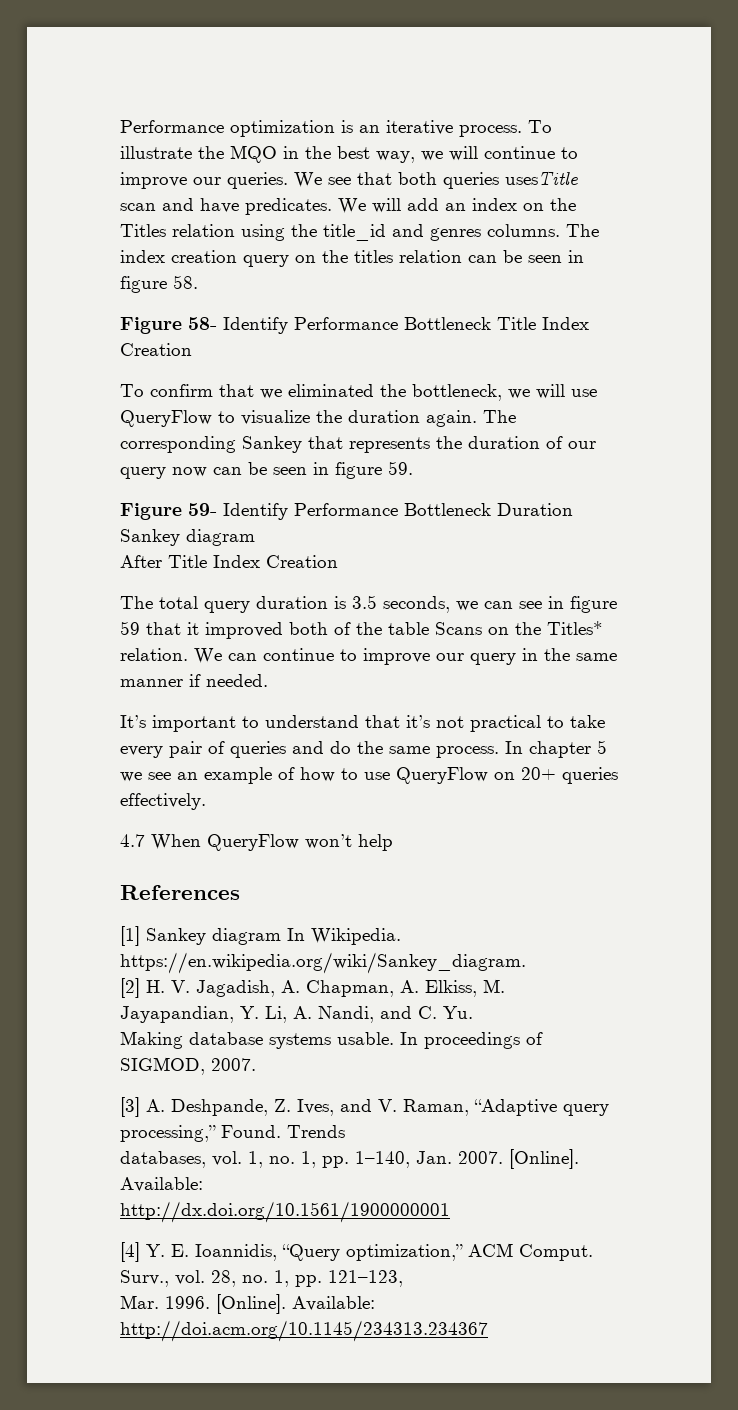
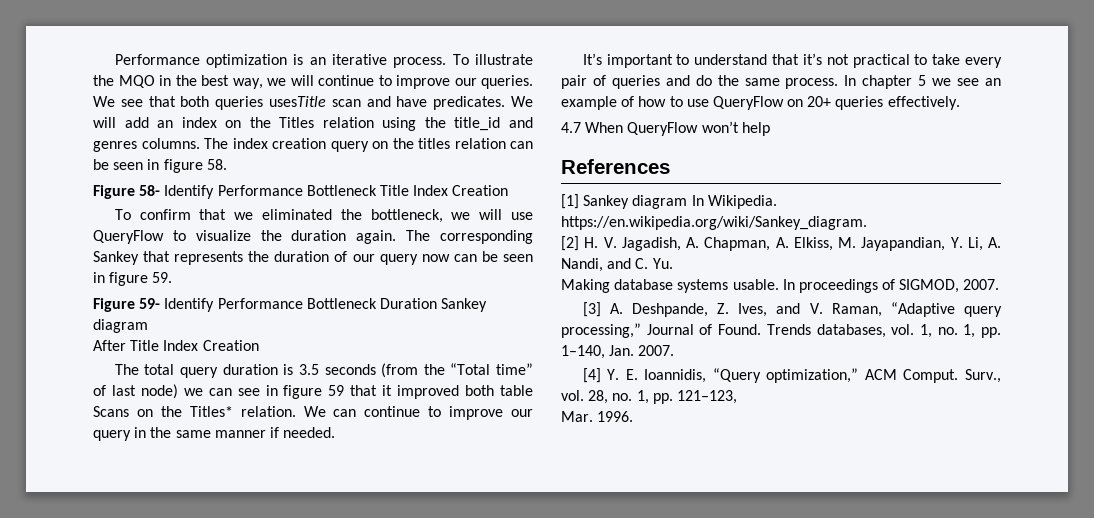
- The total query duration is 3.5 seconds, we can see in figure 59 that it improved both of the table Scans on the Titles* relation.
+ The total query duration is 3.5 seconds (from the “Total time” of last node) we can see in figure 59 that it improved both table Scans on the Titles* relation.
- [3] A. Deshpande, Z. Ives, and V. Raman, “Adaptive query processing,” Found.
+ [3] A. Deshpande, Z. Ives, and V. Raman, “Adaptive query processing,” Journal of Found.
- Trends
- databases, vol. 1, no. 1, pp. 1–140, Jan. 2007. [Online]. Available:
- http://dx.doi.org/10.1561/1900000001
+ Trends databases, vol. 1, no. 1, pp. 1–140, Jan. 2007.
- [Online]. Available: http://doi.acm.org/10.1145/234313.234367

